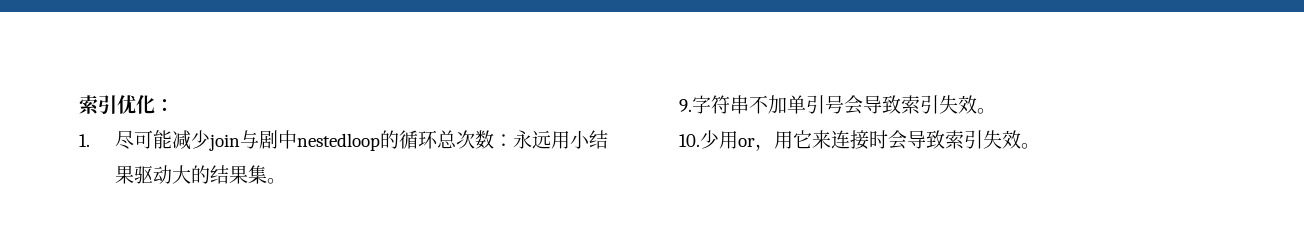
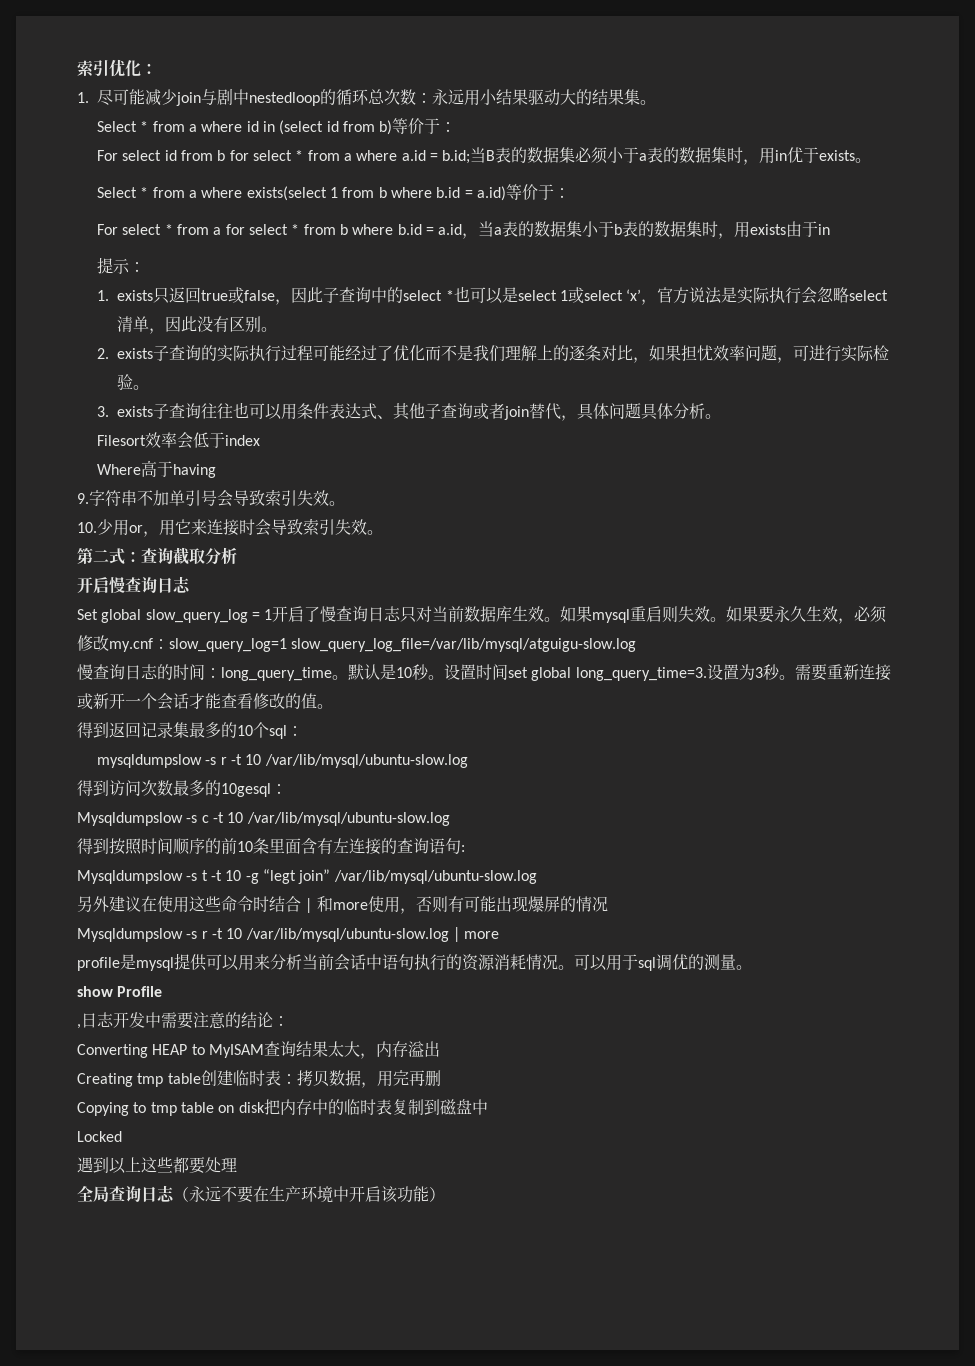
+ Select * from a where id in (select id from b)等价于：
+ For select id from b for select * from a where a.id = b.id;当B表的数据集必须小于a表的数据集时，用in优于exists。
+ Select * from a where exists(select 1 from b where b.id = a.id)等价于：
+ For select * from a for select * from b where b.id = a.id，当a表的数据集小于b表的数据集时，用exists由于in
+ 提示：
+ 1. exists只返回true或false，因此子查询中的select *也可以是select 1或select ‘x’，官方说法是实际执行会忽略select清单，因此没有区别。
+ 2. exists子查询的实际执行过程可能经过了优化而不是我们理解上的逐条对比，如果担忧效率问题，可进行实际检验。
+ 3. exists子查询往往也可以用条件表达式、其他子查询或者join替代，具体问题具体分析。
+ Filesort效率会低于index
+ Where高于having
+ 第二式：查询截取分析
+ 开启慢查询日志
+ Set global slow_query_log = 1开启了慢查询日志只对当前数据库生效。如果mysql重启则失效。如果要永久生效，必须修改my.cnf：slow_query_log=1 slow_query_log_file=/var/lib/mysql/atguigu-slow.log
+ 慢查询日志的时间：long_query_time。默认是10秒。设置时间set global long_query_time=3.设置为3秒。需要重新连接或新开一个会话才能查看修改的值。
+ 得到返回记录集最多的10个sql：
+ mysqldumpslow -s r -t 10 /var/lib/mysql/ubuntu-slow.log
+ 得到访问次数最多的10gesql：
+ Mysqldumpslow -s c -t 10 /var/lib/mysql/ubuntu-slow.log
+ 得到按照时间顺序的前10条里面含有左连接的查询语句:
+ Mysqldumpslow -s t -t 10 -g “legt join” /var/lib/mysql/ubuntu-slow.log
+ 另外建议在使用这些命令时结合 | 和more使用，否则有可能出现爆屏的情况
+ Mysqldumpslow -s r -t 10 /var/lib/mysql/ubuntu-slow.log | more
+ profile是mysql提供可以用来分析当前会话中语句执行的资源消耗情况。可以用于sql调优的测量。
+ show Profile
+ ,日志开发中需要注意的结论：
+ Converting HEAP to MyISAM查询结果太大，内存溢出
+ Creating tmp table创建临时表：拷贝数据，用完再删
+ Copying to tmp table on disk把内存中的临时表复制到磁盘中
+ Locked
+ 遇到以上这些都要处理
+ 全局查询日志（永远不要在生产环境中开启该功能）

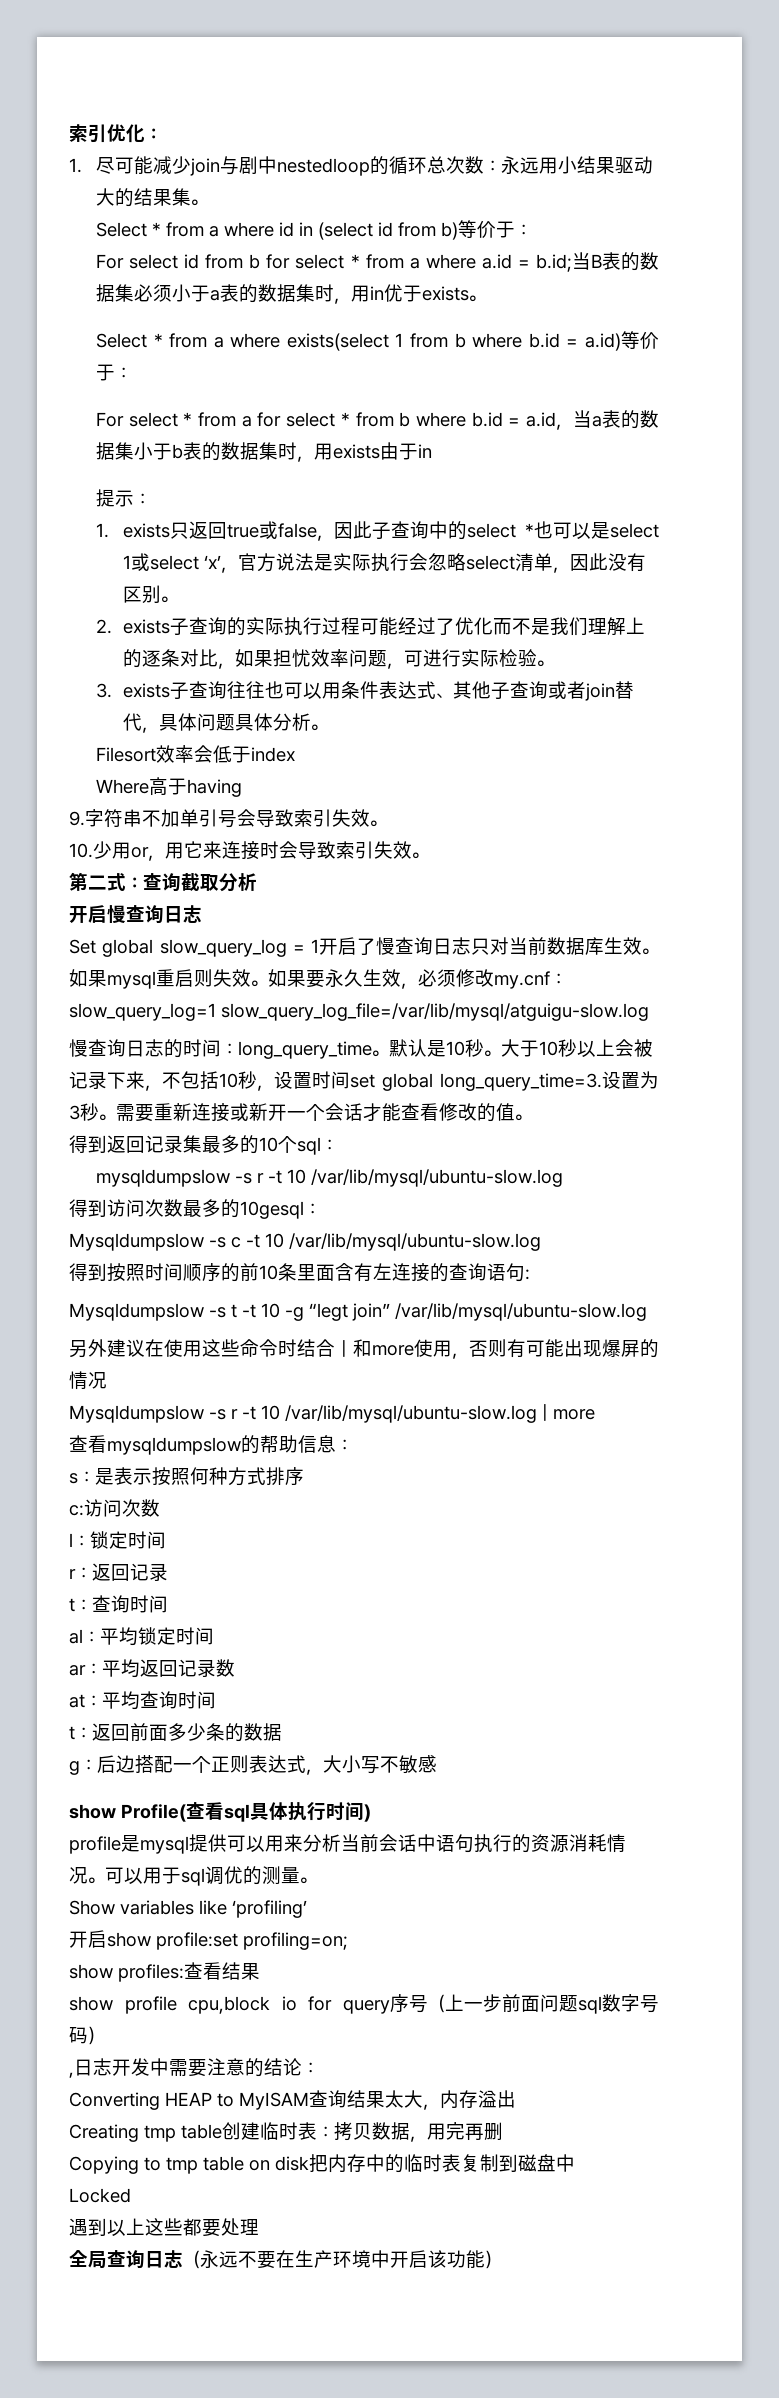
- 设置时间set global long_query_time=3.
+ 大于10秒以上会被记录下来，不包括10秒，设置时间set global long_query_time=3.
+ 查看mysqldumpslow的帮助信息：
+ s：是表示按照何种方式排序
+ c:访问次数
+ l：锁定时间
+ r：返回记录
+ t：查询时间
+ al：平均锁定时间
+ ar：平均返回记录数
+ at：平均查询时间
+ t：返回前面多少条的数据
+ g：后边搭配一个正则表达式，大小写不敏感
+ show Profile(查看sql具体执行时间)
- show Profile
+ Show variables like ‘profiling’
+ 开启show profile:set profiling=on;
+ show profiles:查看结果
+ show profile cpu,block io for query序号（上一步前面问题sql数字号码）

